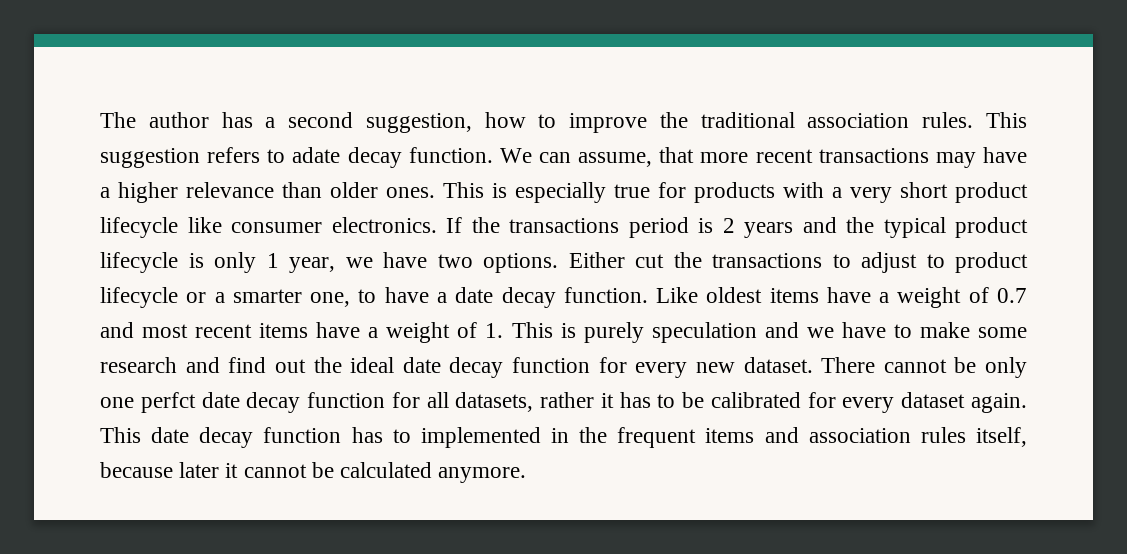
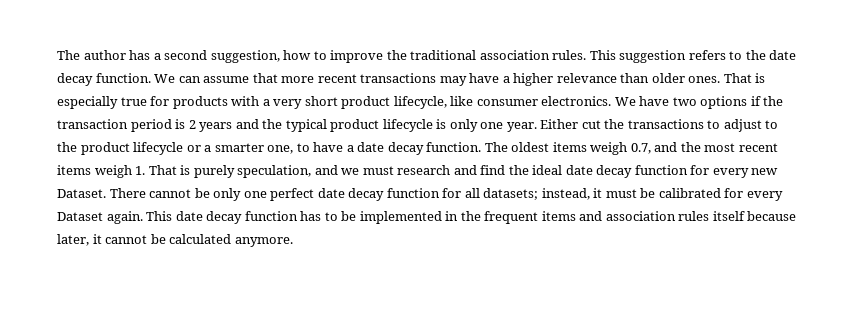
- This suggestion refers to adate decay function.
+ This suggestion refers to the date decay function.
- We can assume, that more recent transactions may have a higher relevance than older ones.
+ We can assume that more recent transactions may have a higher relevance than older ones.
- This is especially true for products with a very short product lifecycle like consumer electronics.
+ That is especially true for products with a very short product lifecycle, like consumer electronics.
- If the transactions period is 2 years and the typical product lifecycle is only 1 year, we have two options.
+ We have two options if the transaction period is 2 years and the typical product lifecycle is only one year.
- Either cut the transactions to adjust to product lifecycle or a smarter one, to have a date decay function.
+ Either cut the transactions to adjust to the product lifecycle or a smarter one, to have a date decay function.
- Like oldest items have a weight of 0.7 and most recent items have a weight of 1. This is purely speculation and we have to make some research and find out the ideal date decay function for every new dataset.
+ The oldest items weigh 0.7, and the most recent items weigh 1. That is purely speculation, and we must research and find the ideal date decay function for every new Dataset.
- There cannot be only one perfct date decay function for all datasets, rather it has to be calibrated for every dataset again.
+ There cannot be only one perfect date decay function for all datasets; instead, it must be calibrated for every Dataset again.
- This date decay function has to implemented in the frequent items and association rules itself, because later it cannot be calculated anymore.
+ This date decay function has to be implemented in the frequent items and association rules itself because later, it cannot be calculated anymore.

